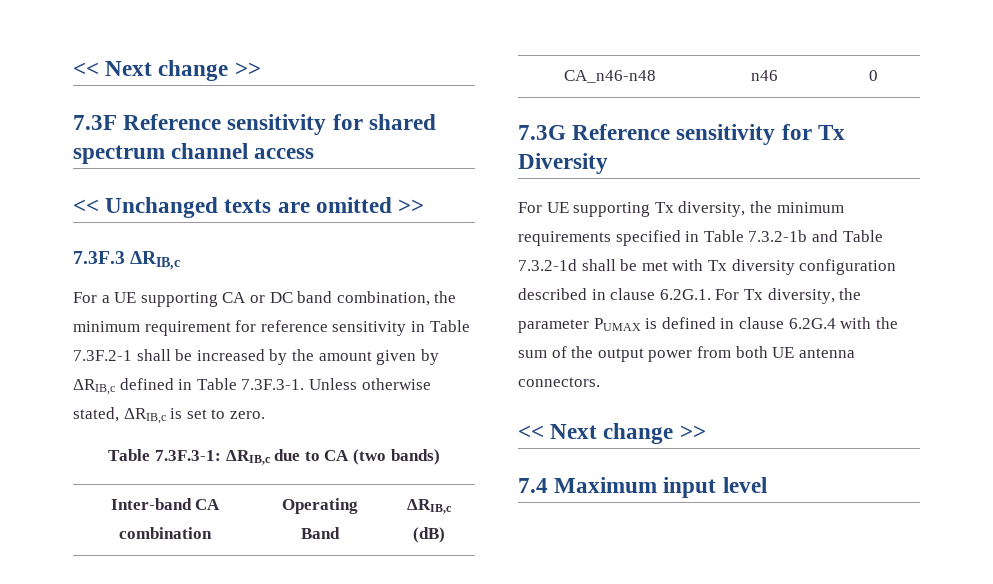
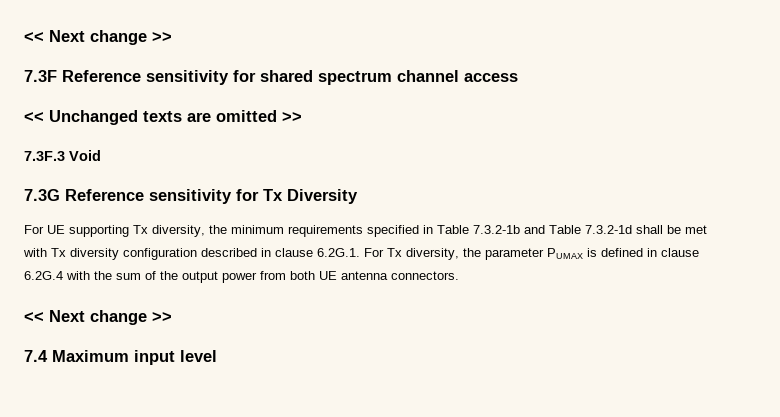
- 7.3F.3 ΔRIB,c
- For a UE supporting CA or DC band combination, the minimum requirement for reference sensitivity in Table 7.3F.2-1 shall be increased by the amount given by ΔRIB,c defined in Table 7.3F.3-1. Unless otherwise stated, ΔRIB,c is set to zero.
- Table 7.3F.3-1: ΔRIB,c due to CA (two bands)
- Inter-band CA combination | Operating Band | ΔRIB,c (dB)
- CA_n46-n48 | n46 | 0
+ 7.3F.3 Void

